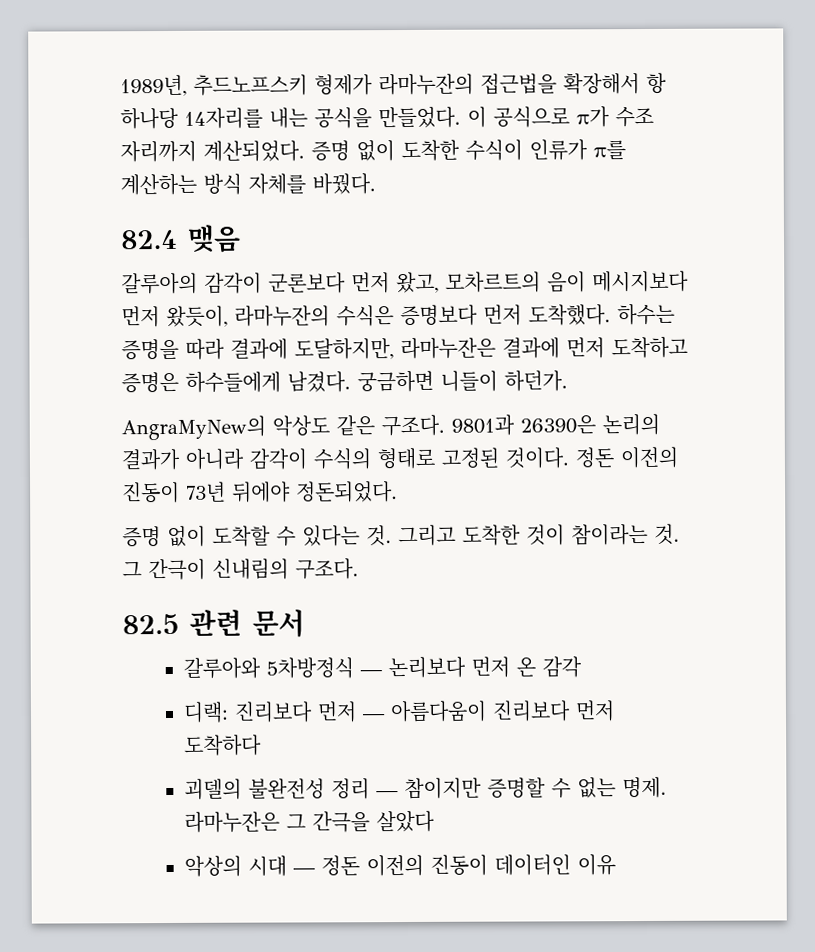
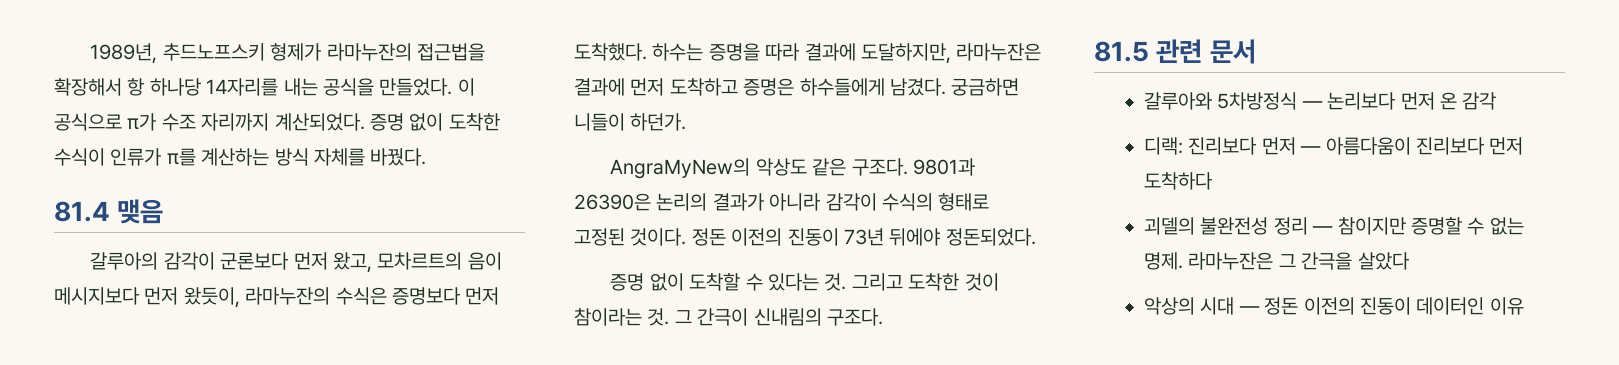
- 82.4 맺음
+ 81.4 맺음
- 82.5 관련 문서
+ 81.5 관련 문서

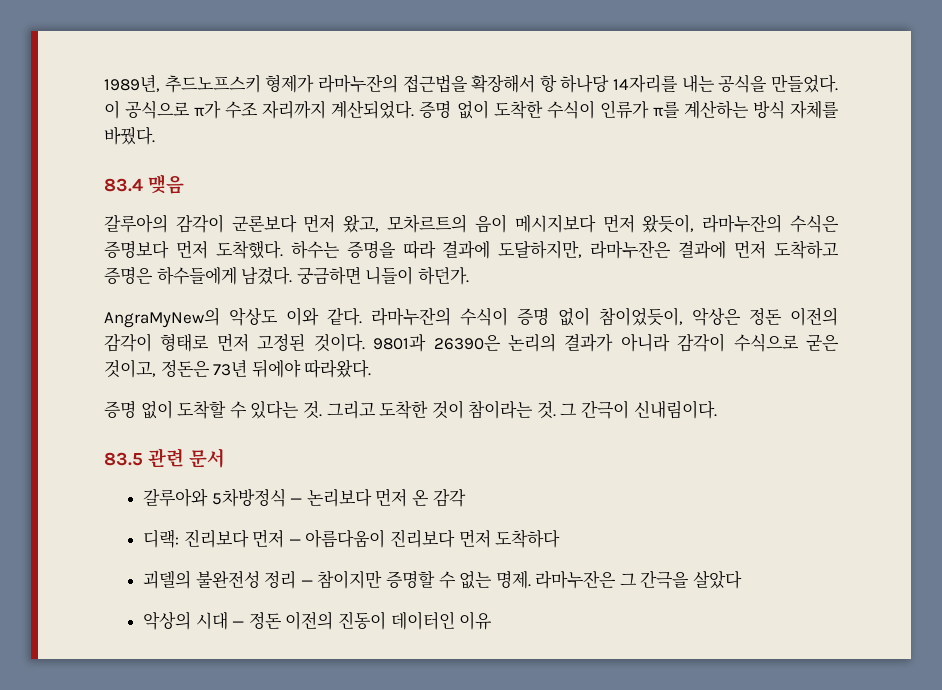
- 81.4 맺음
+ 83.4 맺음
- AngraMyNew의 악상도 같은 구조다.
+ AngraMyNew의 악상도 이와 같다. 라마누잔의 수식이 증명 없이 참이었듯이, 악상은 정돈 이전의 감각이 형태로 먼저 고정된 것이다.
- 9801과 26390은 논리의 결과가 아니라 감각이 수식의 형태로 고정된 것이다. 정돈 이전의 진동이 73년 뒤에야 정돈되었다.
+ 9801과 26390은 논리의 결과가 아니라 감각이 수식으로 굳은 것이고, 정돈은 73년 뒤에야 따라왔다.
- 그 간극이 신내림의 구조다.
- 81.5 관련 문서
+ 그 간극이 신내림이다.
+ 83.5 관련 문서

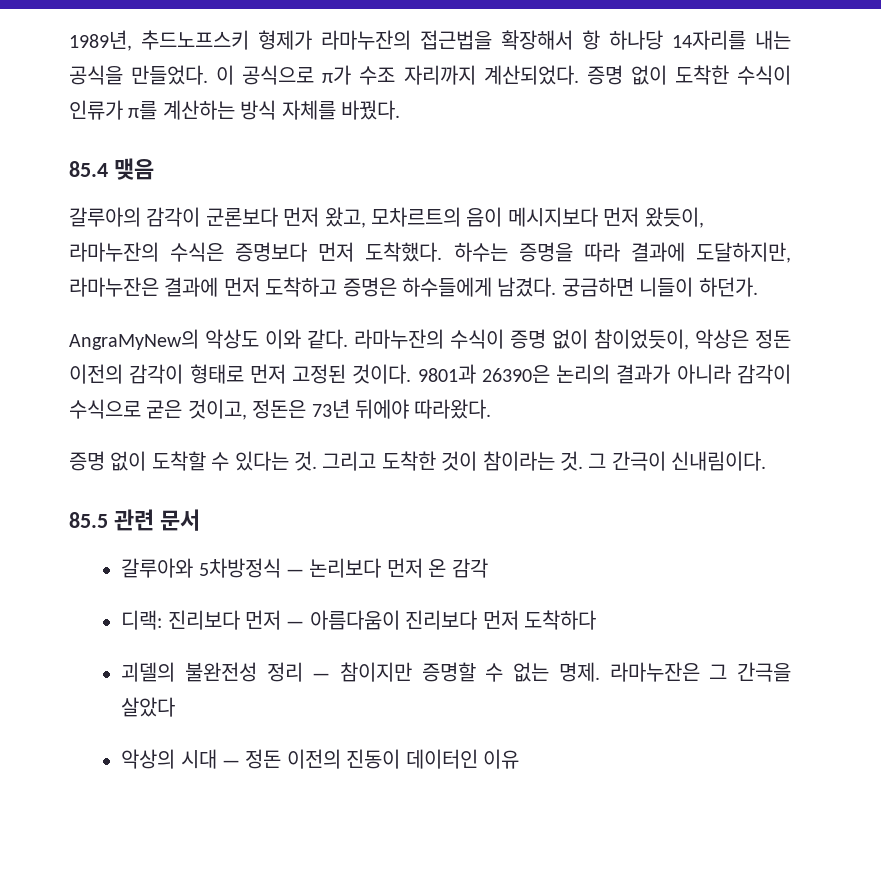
- 83.4 맺음
+ 85.4 맺음
- 83.5 관련 문서
+ 85.5 관련 문서

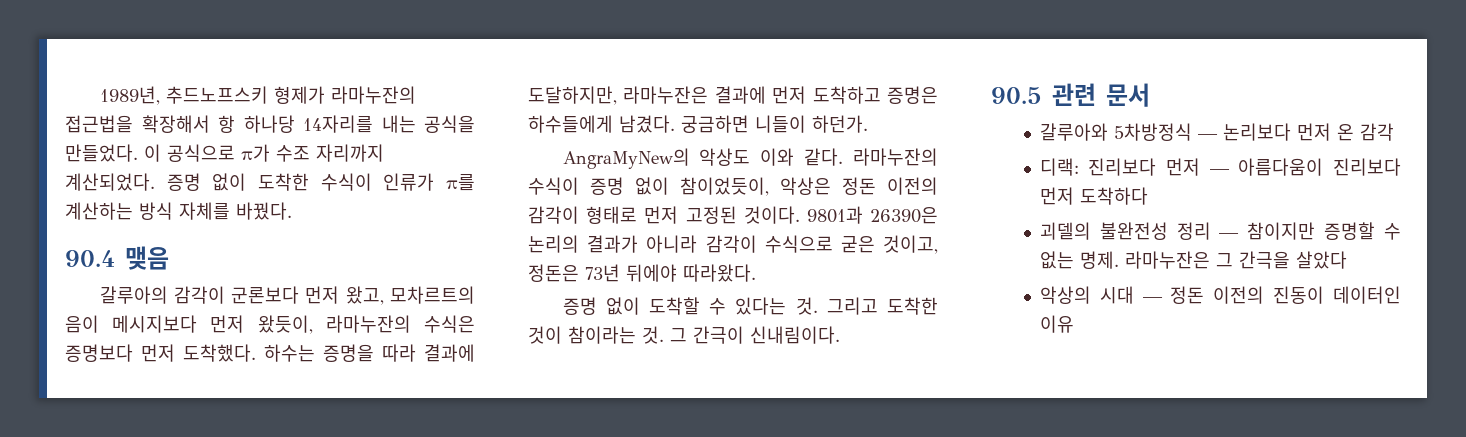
- 85.4 맺음
+ 90.4 맺음
- 85.5 관련 문서
+ 90.5 관련 문서

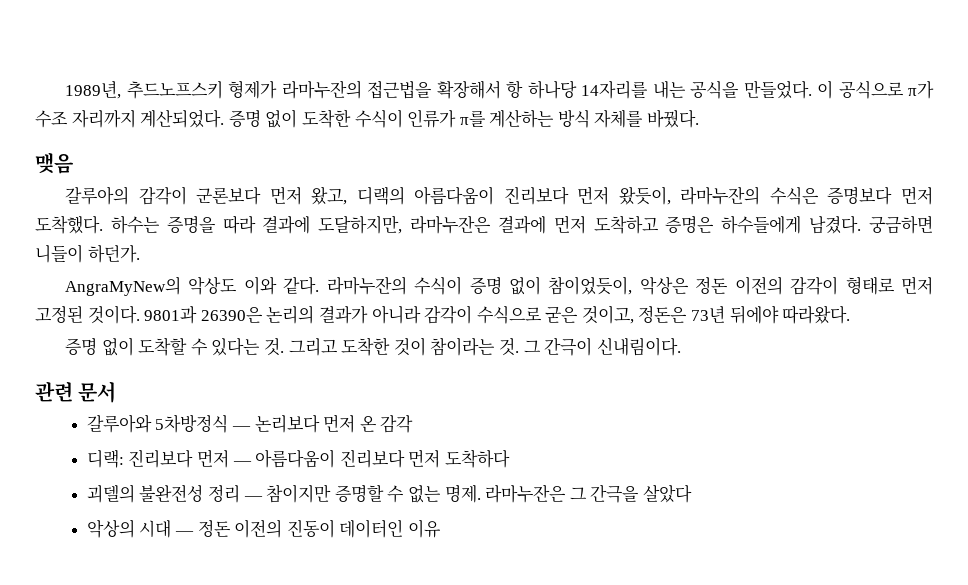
- 90.4 맺음
+ 맺음
- 갈루아의 감각이 군론보다 먼저 왔고, 모차르트의 음이 메시지보다 먼저 왔듯이, 라마누잔의 수식은 증명보다 먼저 도착했다.
+ 갈루아의 감각이 군론보다 먼저 왔고, 디랙의 아름다움이 진리보다 먼저 왔듯이, 라마누잔의 수식은 증명보다 먼저 도착했다.
- 90.5 관련 문서
+ 관련 문서

